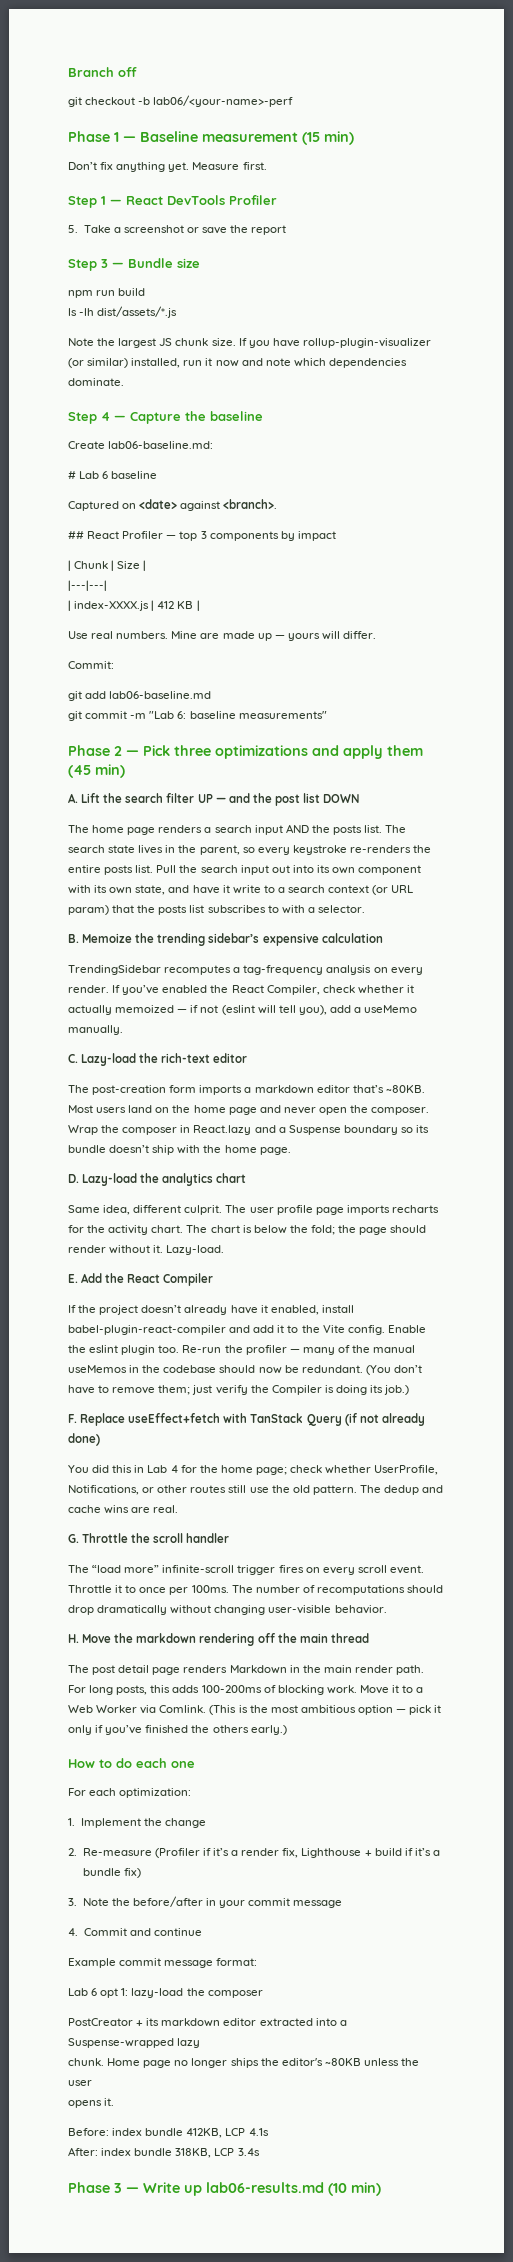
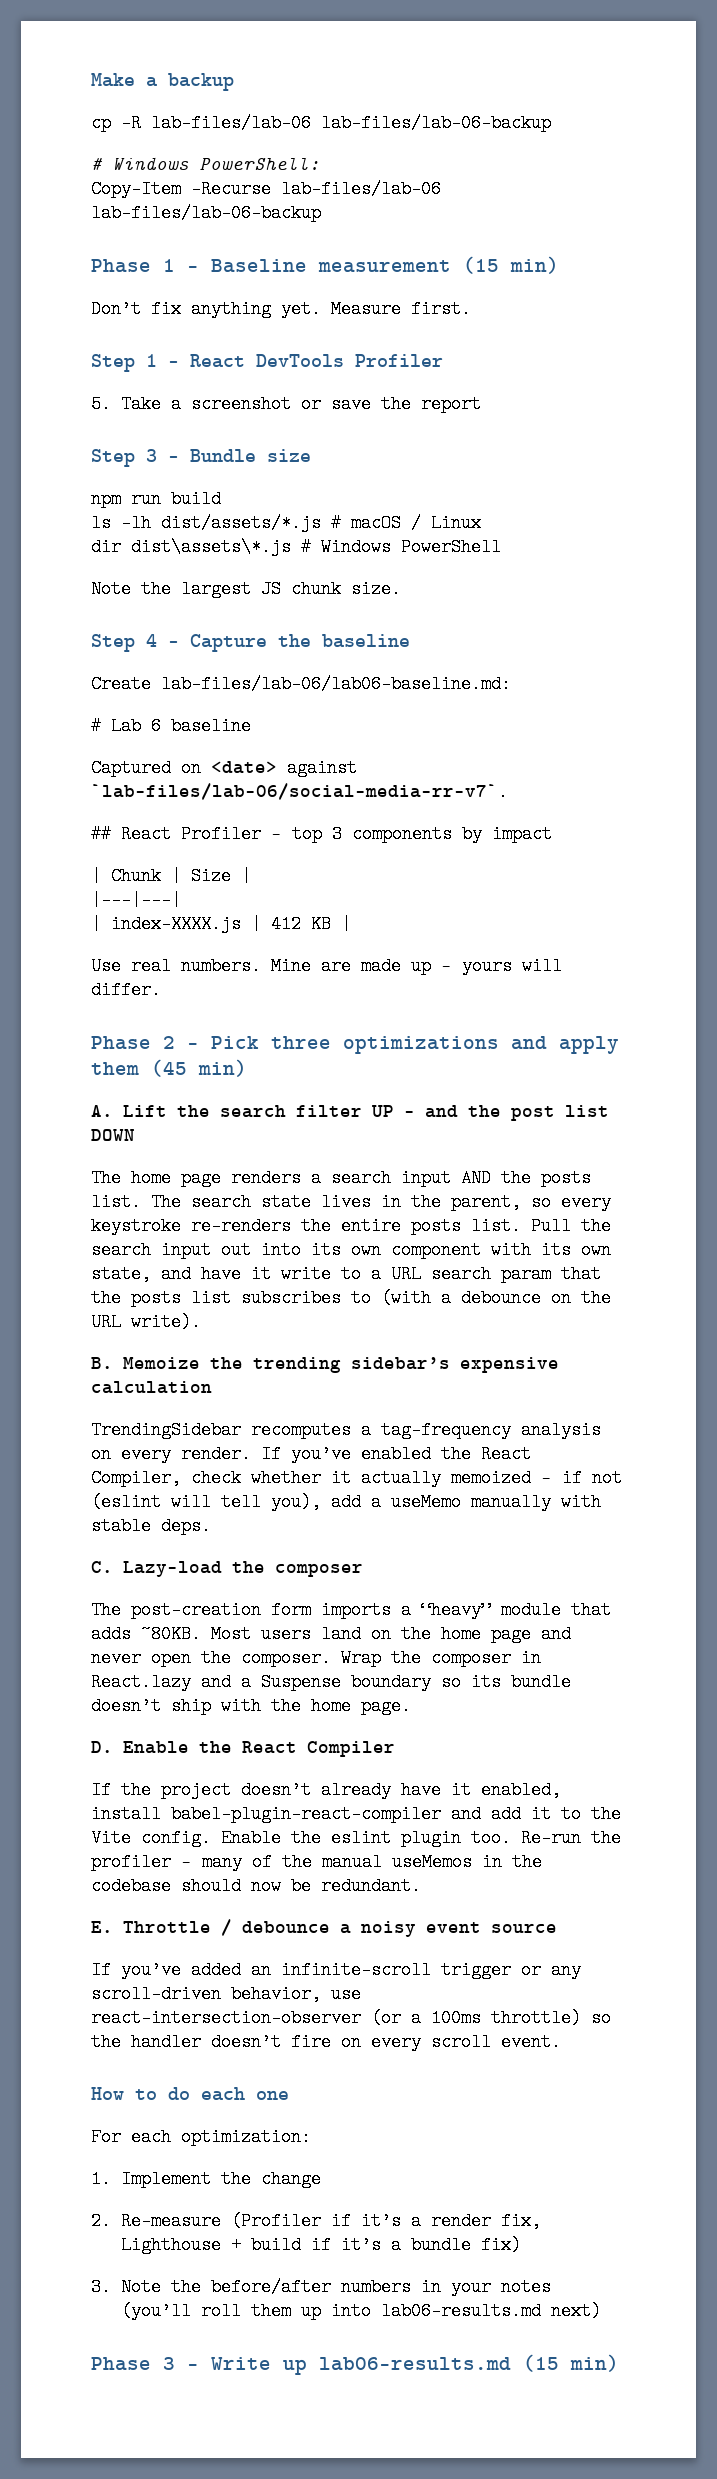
- Branch off
- git checkout -b lab06/<your-name>-perf
+ Make a backup
+ cp -R lab-files/lab-06 lab-files/lab-06-backup
+ # Windows PowerShell:
+ Copy-Item -Recurse lab-files/lab-06 lab-files/lab-06-backup
- ls -lh dist/assets/*.js
+ ls -lh dist/assets/*.js # macOS / Linux
+ dir dist\assets\*.js # Windows PowerShell
- If you have rollup-plugin-visualizer (or similar) installed, run it now and note which dependencies dominate.
- Create lab06-baseline.md:
+ Create lab-files/lab-06/lab06-baseline.md:
- Captured on <date> against <branch>.
+ Captured on <date> against `lab-files/lab-06/social-media-rr-v7`.
- Commit:
- git add lab06-baseline.md
- git commit -m "Lab 6: baseline measurements"
- Pull the search input out into its own component with its own state, and have it write to a search context (or URL param) that the posts list subscribes to with a selector.
+ Pull the search input out into its own component with its own state, and have it write to a URL search param that the posts list subscribes to (with a debounce on the URL write).
- If you’ve enabled the React Compiler, check whether it actually memoized — if not (eslint will tell you), add a useMemo manually.
+ If you’ve enabled the React Compiler, check whether it actually memoized — if not (eslint will tell you), add a useMemo manually with stable deps.
- C. Lazy-load the rich-text editor
+ C. Lazy-load the composer
- The post-creation form imports a markdown editor that’s ~80KB.
+ The post-creation form imports a “heavy” module that adds ~80KB.
- D. Lazy-load the analytics chart
- Same idea, different culprit. The user profile page imports recharts for the activity chart. The chart is below the fold; the page should render without it. Lazy-load.
- E. Add the React Compiler
+ D. Enable the React Compiler
- Re-run the profiler — many of the manual useMemos in the codebase should now be redundant. (You don’t have to remove them; just verify the Compiler is doing its job.)
- F. Replace useEffect+fetch with TanStack Query (if not already done)
- You did this in Lab 4 for the home page; check whether UserProfile, Notifications, or other routes still use the old pattern. The dedup and cache wins are real.
- G. Throttle the scroll handler
- The “load more” infinite-scroll trigger fires on every scroll event. Throttle it to once per 100ms. The number of recomputations should drop dramatically without changing user-visible behavior.
- H. Move the markdown rendering off the main thread
- The post detail page renders Markdown in the main render path. For long posts, this adds 100-200ms of blocking work. Move it to a Web Worker via Comlink. (This is the most ambitious option — pick it only if you’ve finished the others early.)
+ Re-run the profiler — many of the manual useMemos in the codebase should now be redundant.
+ E. Throttle / debounce a noisy event source
+ If you’ve added an infinite-scroll trigger or any scroll-driven behavior, use react-intersection-observer (or a 100ms throttle) so the handler doesn’t fire on every scroll event.
- 3. Note the before/after in your commit message
- 4. Commit and continue
- Example commit message format:
- Lab 6 opt 1: lazy-load the composer
- PostCreator + its markdown editor extracted into a Suspense-wrapped lazy
- chunk. Home page no longer ships the editor's ~80KB unless the user
- opens it.
- Before: index bundle 412KB, LCP 4.1s
- After: index bundle 318KB, LCP 3.4s
+ 3. Note the before/after numbers in your notes (you’ll roll them up into lab06-results.md next)
- Phase 3 — Write up lab06-results.md (10 min)
+ Phase 3 — Write up lab06-results.md (15 min)

